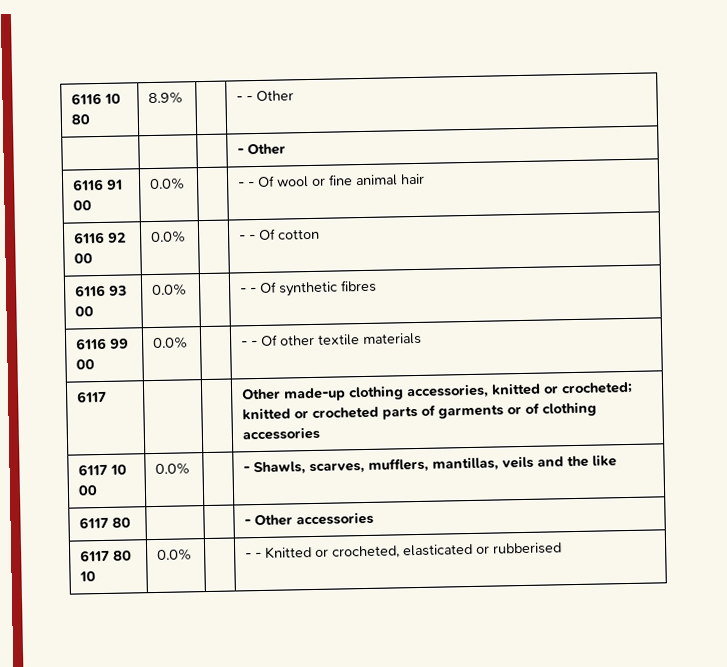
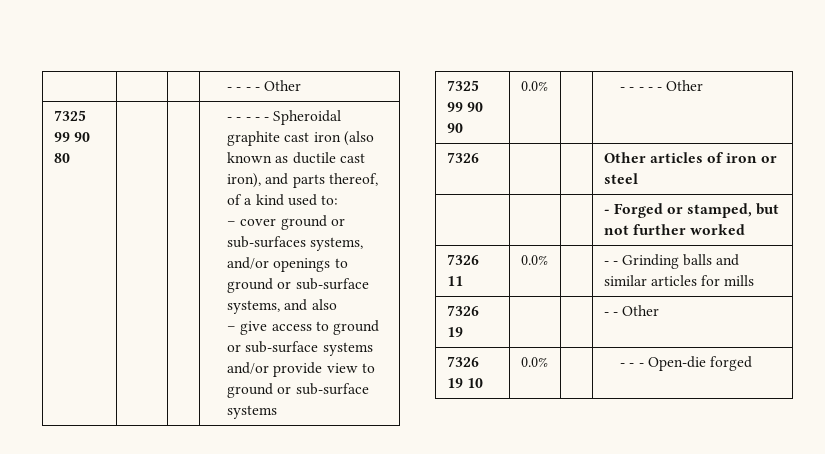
- 6116 10 80 | 8.9% | | - - Other
- | | | - Other
- 6116 91 00 | 0.0% | | - - Of wool or fine animal hair
- 6116 92 00 | 0.0% | | - - Of cotton
- 6116 93 00 | 0.0% | | - - Of synthetic fibres
- 6116 99 00 | 0.0% | | - - Of other textile materials
- 6117 | | | Other made-up clothing accessories, knitted or crocheted; knitted or crocheted parts of garments or of clothing accessories
- 6117 10 00 | 0.0% | | - Shawls, scarves, mufflers, mantillas, veils and the like
- 6117 80 | | | - Other accessories
- 6117 80 10 | 0.0% | | - - Knitted or crocheted, elasticated or rubberised
+ | | | - - - - Other
+ 7325 99 90 80 | | | - - - - - Spheroidal graphite cast iron (also known as ductile cast iron), and parts thereof, of a kind used to:
+ – cover ground or sub-surfaces systems, and/or openings to ground or sub-surface systems, and also
+ – give access to ground or sub-surface systems and/or provide view to ground or sub-surface systems
+ 7325 99 90 90 | 0.0% | | - - - - - Other
+ 7326 | | | Other articles of iron or steel
+ | | | - Forged or stamped, but not further worked
+ 7326 11 | 0.0% | | - - Grinding balls and similar articles for mills
+ 7326 19 | | | - - Other
+ 7326 19 10 | 0.0% | | - - - Open-die forged

